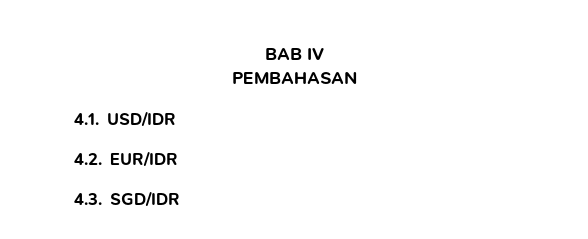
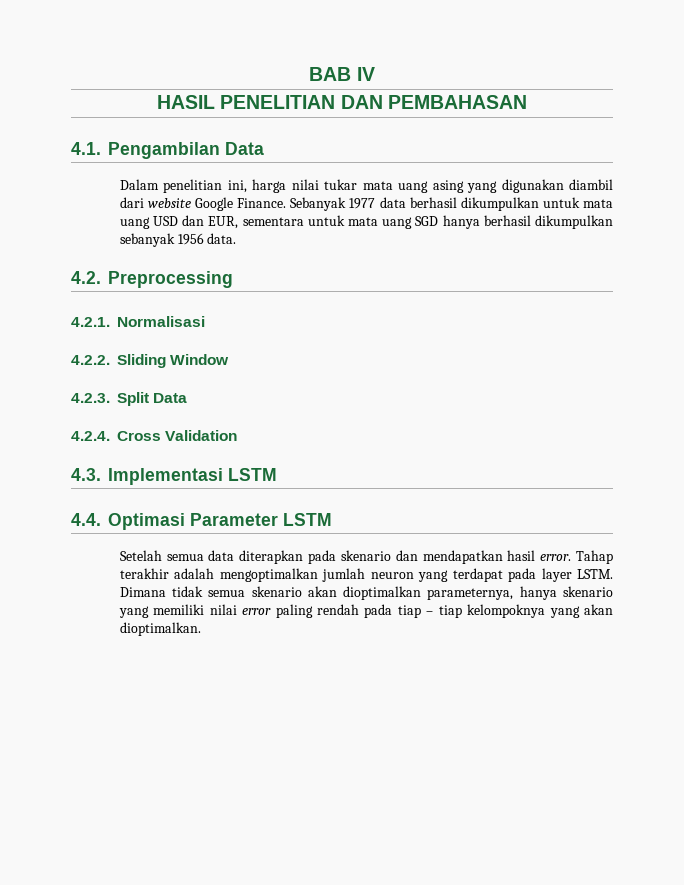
- PEMBAHASAN
+ HASIL PENELITIAN DAN PEMBAHASAN
- 4.1. USD/IDR
- 4.2. EUR/IDR
- 4.3. SGD/IDR
+ 4.1. Pengambilan Data
+ Dalam penelitian ini, harga nilai tukar mata uang asing yang digunakan diambil dari website Google Finance. Sebanyak 1977 data berhasil dikumpulkan untuk mata uang USD dan EUR, sementara untuk mata uang SGD hanya berhasil dikumpulkan sebanyak 1956 data.
+ 4.2. Preprocessing
+ 4.2.1. Normalisasi
+ 4.2.2. Sliding Window
+ 4.2.3. Split Data
+ 4.2.4. Cross Validation
+ 4.3. Implementasi LSTM
+ 4.4. Optimasi Parameter LSTM
+ Setelah semua data diterapkan pada skenario dan mendapatkan hasil error. Tahap terakhir adalah mengoptimalkan jumlah neuron yang terdapat pada layer LSTM. Dimana tidak semua skenario akan dioptimalkan parameternya, hanya skenario yang memiliki nilai error paling rendah pada tiap – tiap kelompoknya yang akan dioptimalkan.

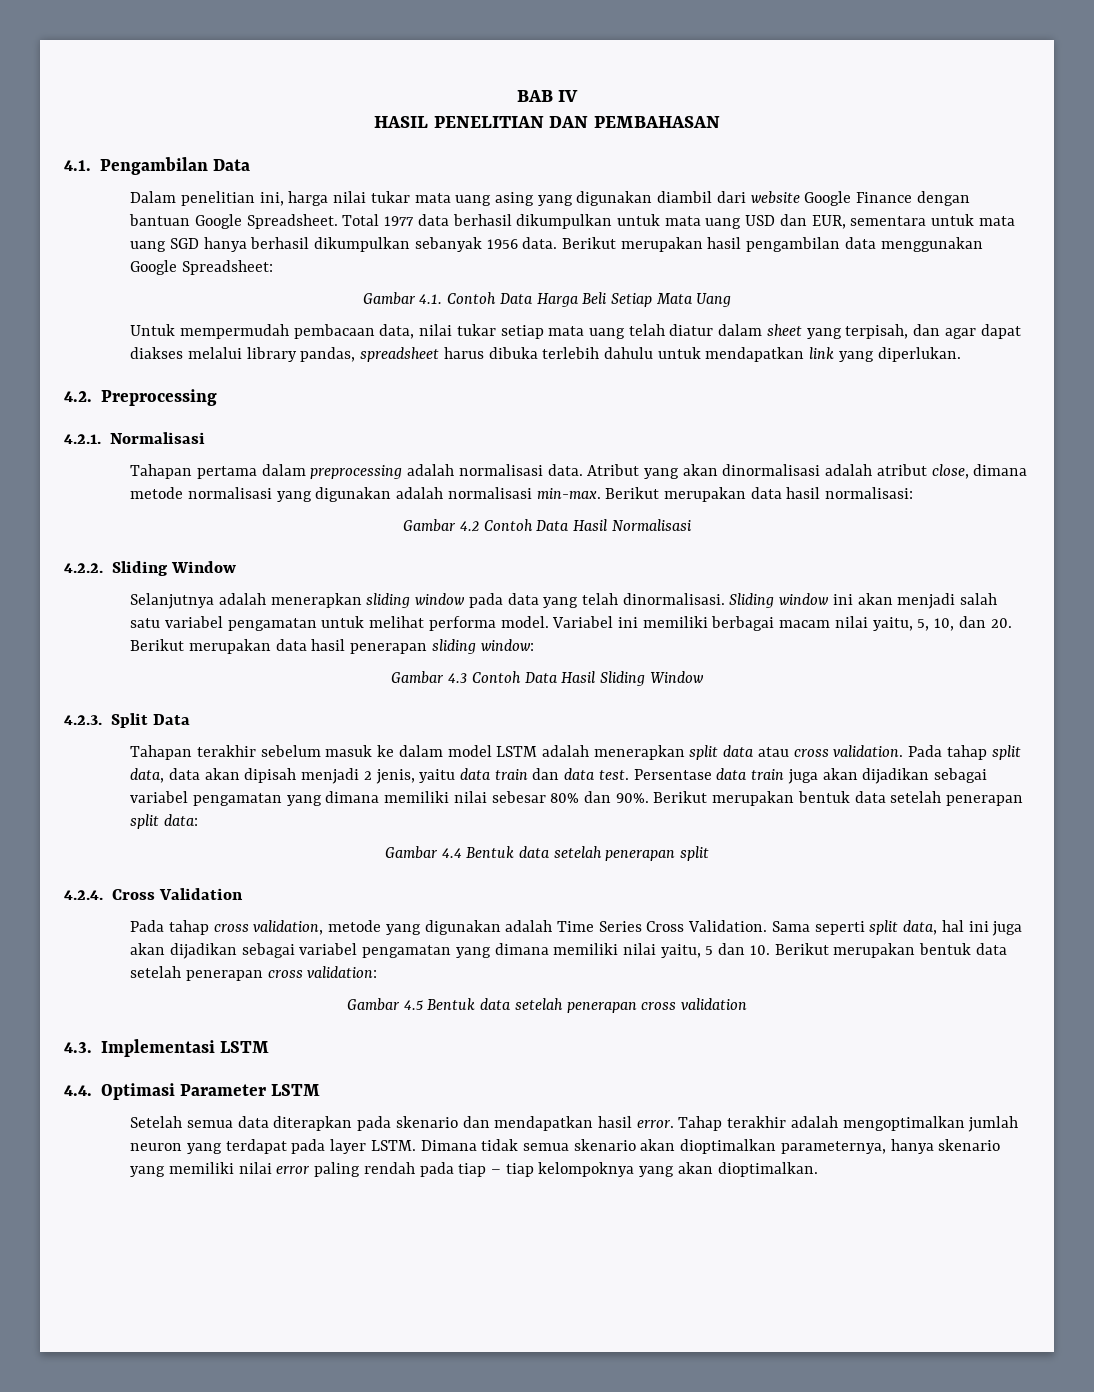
- Dalam penelitian ini, harga nilai tukar mata uang asing yang digunakan diambil dari website Google Finance. Sebanyak 1977 data berhasil dikumpulkan untuk mata uang USD dan EUR, sementara untuk mata uang SGD hanya berhasil dikumpulkan sebanyak 1956 data.
+ Dalam penelitian ini, harga nilai tukar mata uang asing yang digunakan diambil dari website Google Finance dengan bantuan Google Spreadsheet. Total 1977 data berhasil dikumpulkan untuk mata uang USD dan EUR, sementara untuk mata uang SGD hanya berhasil dikumpulkan sebanyak 1956 data. Berikut merupakan hasil pengambilan data menggunakan Google Spreadsheet:
+ Gambar 4.1. Contoh Data Harga Beli Setiap Mata Uang
+ Untuk mempermudah pembacaan data, nilai tukar setiap mata uang telah diatur dalam sheet yang terpisah, dan agar dapat diakses melalui library pandas, spreadsheet harus dibuka terlebih dahulu untuk mendapatkan link yang diperlukan.
  4.2. Preprocessing
  4.2.1. Normalisasi
+ Tahapan pertama dalam preprocessing adalah normalisasi data. Atribut yang akan dinormalisasi adalah atribut close, dimana metode normalisasi yang digunakan adalah normalisasi min-max. Berikut merupakan data hasil normalisasi:
+ Gambar 4.2 Contoh Data Hasil Normalisasi
  4.2.2. Sliding Window
+ Selanjutnya adalah menerapkan sliding window pada data yang telah dinormalisasi. Sliding window ini akan menjadi salah satu variabel pengamatan untuk melihat performa model. Variabel ini memiliki berbagai macam nilai yaitu, 5, 10, dan 20. Berikut merupakan data hasil penerapan sliding window:
+ Gambar 4.3 Contoh Data Hasil Sliding Window
  4.2.3. Split Data
+ Tahapan terakhir sebelum masuk ke dalam model LSTM adalah menerapkan split data atau cross validation. Pada tahap split data, data akan dipisah menjadi 2 jenis, yaitu data train dan data test. Persentase data train juga akan dijadikan sebagai variabel pengamatan yang dimana memiliki nilai sebesar 80% dan 90%. Berikut merupakan bentuk data setelah penerapan split data:
+ Gambar 4.4 Bentuk data setelah penerapan split
  4.2.4. Cross Validation
+ Pada tahap cross validation, metode yang digunakan adalah Time Series Cross Validation. Sama seperti split data, hal ini juga akan dijadikan sebagai variabel pengamatan yang dimana memiliki nilai yaitu, 5 dan 10. Berikut merupakan bentuk data setelah penerapan cross validation:
+ Gambar 4.5 Bentuk data setelah penerapan cross validation

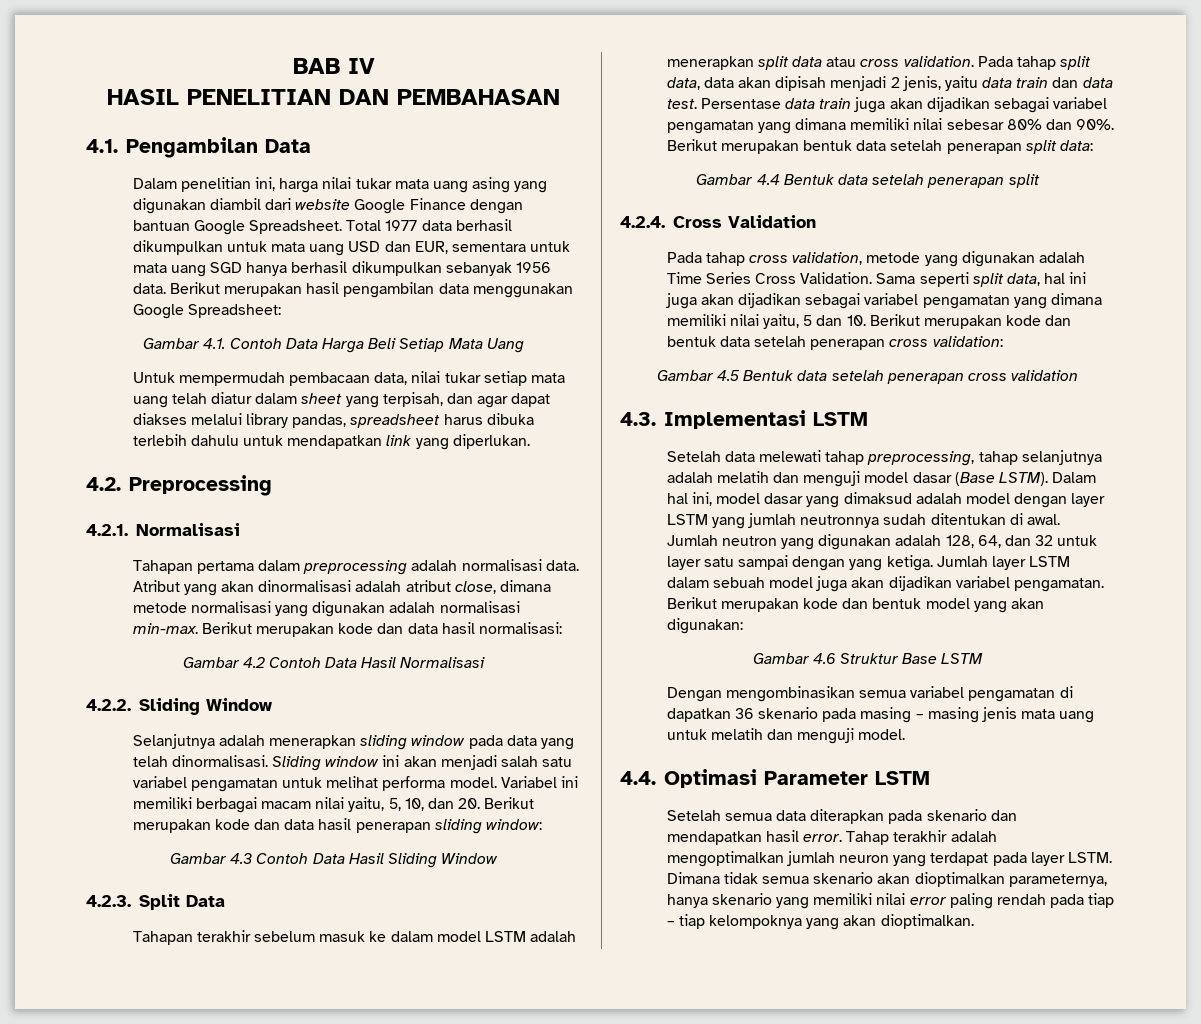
- Berikut merupakan data hasil normalisasi:
+ Berikut merupakan kode dan data hasil normalisasi:
- Variabel ini memiliki berbagai macam nilai yaitu, 5, 10, dan 20. Berikut merupakan data hasil penerapan sliding window:
+ Variabel ini memiliki berbagai macam nilai yaitu, 5, 10, dan 20. Berikut merupakan kode dan data hasil penerapan sliding window:
- Sama seperti split data, hal ini juga akan dijadikan sebagai variabel pengamatan yang dimana memiliki nilai yaitu, 5 dan 10. Berikut merupakan bentuk data setelah penerapan cross validation:
+ Sama seperti split data, hal ini juga akan dijadikan sebagai variabel pengamatan yang dimana memiliki nilai yaitu, 5 dan 10. Berikut merupakan kode dan bentuk data setelah penerapan cross validation:
+ Setelah data melewati tahap preprocessing, tahap selanjutnya adalah melatih dan menguji model dasar (Base LSTM). Dalam hal ini, model dasar yang dimaksud adalah model dengan layer LSTM yang jumlah neutronnya sudah ditentukan di awal. Jumlah neutron yang digunakan adalah 128, 64, dan 32 untuk layer satu sampai dengan yang ketiga. Jumlah layer LSTM dalam sebuah model juga akan dijadikan variabel pengamatan. Berikut merupakan kode dan bentuk model yang akan digunakan:
+ Gambar 4.6 Struktur Base LSTM
+ Dengan mengombinasikan semua variabel pengamatan di dapatkan 36 skenario pada masing – masing jenis mata uang untuk melatih dan menguji model.

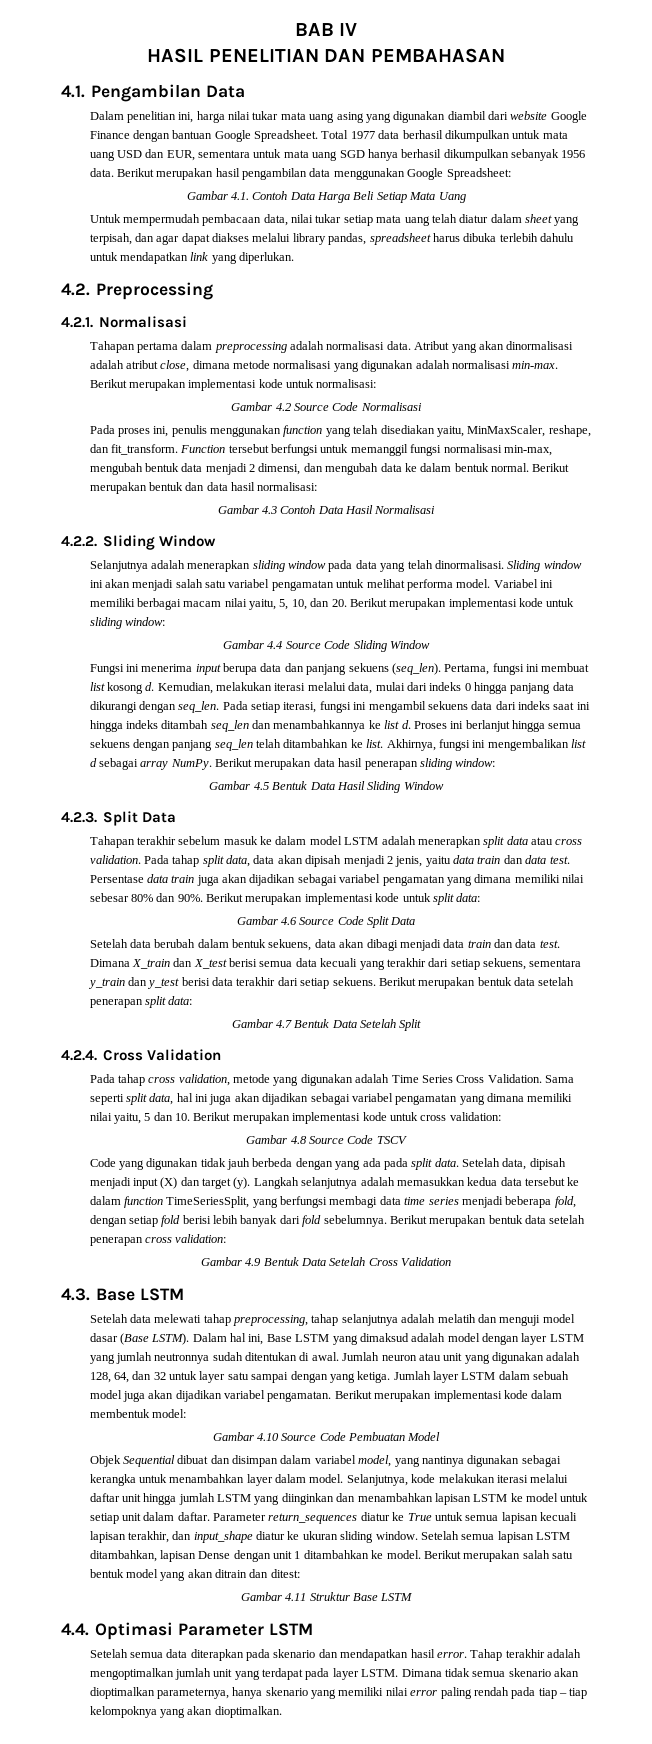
- Berikut merupakan kode dan data hasil normalisasi:
+ Berikut merupakan implementasi kode untuk normalisasi:
+ Gambar 4.2 Source Code Normalisasi
+ Pada proses ini, penulis menggunakan function yang telah disediakan yaitu, MinMaxScaler, reshape, dan fit_transform. Function tersebut berfungsi untuk memanggil fungsi normalisasi min-max, mengubah bentuk data menjadi 2 dimensi, dan mengubah data ke dalam bentuk normal. Berikut merupakan bentuk dan data hasil normalisasi:
- Gambar 4.2 Contoh Data Hasil Normalisasi
+ Gambar 4.3 Contoh Data Hasil Normalisasi
- Variabel ini memiliki berbagai macam nilai yaitu, 5, 10, dan 20. Berikut merupakan kode dan data hasil penerapan sliding window:
+ Variabel ini memiliki berbagai macam nilai yaitu, 5, 10, dan 20. Berikut merupakan implementasi kode untuk sliding window:
+ Gambar 4.4 Source Code Sliding Window
+ Fungsi ini menerima input berupa data dan panjang sekuens (seq_len). Pertama, fungsi ini membuat list kosong d. Kemudian, melakukan iterasi melalui data, mulai dari indeks 0 hingga panjang data dikurangi dengan seq_len. Pada setiap iterasi, fungsi ini mengambil sekuens data dari indeks saat ini hingga indeks ditambah seq_len dan menambahkannya ke list d. Proses ini berlanjut hingga semua sekuens dengan panjang seq_len telah ditambahkan ke list. Akhirnya, fungsi ini mengembalikan list d sebagai array NumPy. Berikut merupakan data hasil penerapan sliding window:
- Gambar 4.3 Contoh Data Hasil Sliding Window
+ Gambar 4.5 Bentuk Data Hasil Sliding Window
- Berikut merupakan bentuk data setelah penerapan split data:
+ Berikut merupakan implementasi kode untuk split data:
+ Gambar 4.6 Source Code Split Data
+ Setelah data berubah dalam bentuk sekuens, data akan dibagi menjadi data train dan data test. Dimana X_train dan X_test berisi semua data kecuali yang terakhir dari setiap sekuens, sementara y_train dan y_test berisi data terakhir dari setiap sekuens. Berikut merupakan bentuk data setelah penerapan split data:
- Gambar 4.4 Bentuk data setelah penerapan split
+ Gambar 4.7 Bentuk Data Setelah Split
- Sama seperti split data, hal ini juga akan dijadikan sebagai variabel pengamatan yang dimana memiliki nilai yaitu, 5 dan 10. Berikut merupakan kode dan bentuk data setelah penerapan cross validation:
+ Sama seperti split data, hal ini juga akan dijadikan sebagai variabel pengamatan yang dimana memiliki nilai yaitu, 5 dan 10. Berikut merupakan implementasi kode untuk cross validation:
+ Gambar 4.8 Source Code TSCV
+ Code yang digunakan tidak jauh berbeda dengan yang ada pada split data. Setelah data, dipisah menjadi input (X) dan target (y). Langkah selanjutnya adalah memasukkan kedua data tersebut ke dalam function TimeSeriesSplit, yang berfungsi membagi data time series menjadi beberapa fold, dengan setiap fold berisi lebih banyak dari fold sebelumnya. Berikut merupakan bentuk data setelah penerapan cross validation:
- Gambar 4.5 Bentuk data setelah penerapan cross validation
+ Gambar 4.9 Bentuk Data Setelah Cross Validation
- 4.3. Implementasi LSTM
+ 4.3. Base LSTM
- Dalam hal ini, model dasar yang dimaksud adalah model dengan layer LSTM yang jumlah neutronnya sudah ditentukan di awal.
+ Dalam hal ini, Base LSTM yang dimaksud adalah model dengan layer LSTM yang jumlah neutronnya sudah ditentukan di awal.
- Jumlah neutron yang digunakan adalah 128, 64, dan 32 untuk layer satu sampai dengan yang ketiga.
+ Jumlah neuron atau unit yang digunakan adalah 128, 64, dan 32 untuk layer satu sampai dengan yang ketiga.
- Berikut merupakan kode dan bentuk model yang akan digunakan:
- Gambar 4.6 Struktur Base LSTM
+ Berikut merupakan implementasi kode dalam membentuk model:
+ Gambar 4.10 Source Code Pembuatan Model
+ Objek Sequential dibuat dan disimpan dalam variabel model, yang nantinya digunakan sebagai kerangka untuk menambahkan layer dalam model. Selanjutnya, kode melakukan iterasi melalui daftar unit hingga jumlah LSTM yang diinginkan dan menambahkan lapisan LSTM ke model untuk setiap unit dalam daftar. Parameter return_sequences diatur ke True untuk semua lapisan kecuali lapisan terakhir, dan input_shape diatur ke ukuran sliding window. Setelah semua lapisan LSTM ditambahkan, lapisan Dense dengan unit 1 ditambahkan ke model. Berikut merupakan salah satu bentuk model yang akan ditrain dan ditest:
+ Gambar 4.11 Struktur Base LSTM
- Dengan mengombinasikan semua variabel pengamatan di dapatkan 36 skenario pada masing – masing jenis mata uang untuk melatih dan menguji model.
- Tahap terakhir adalah mengoptimalkan jumlah neuron yang terdapat pada layer LSTM.
+ Tahap terakhir adalah mengoptimalkan jumlah unit yang terdapat pada layer LSTM.

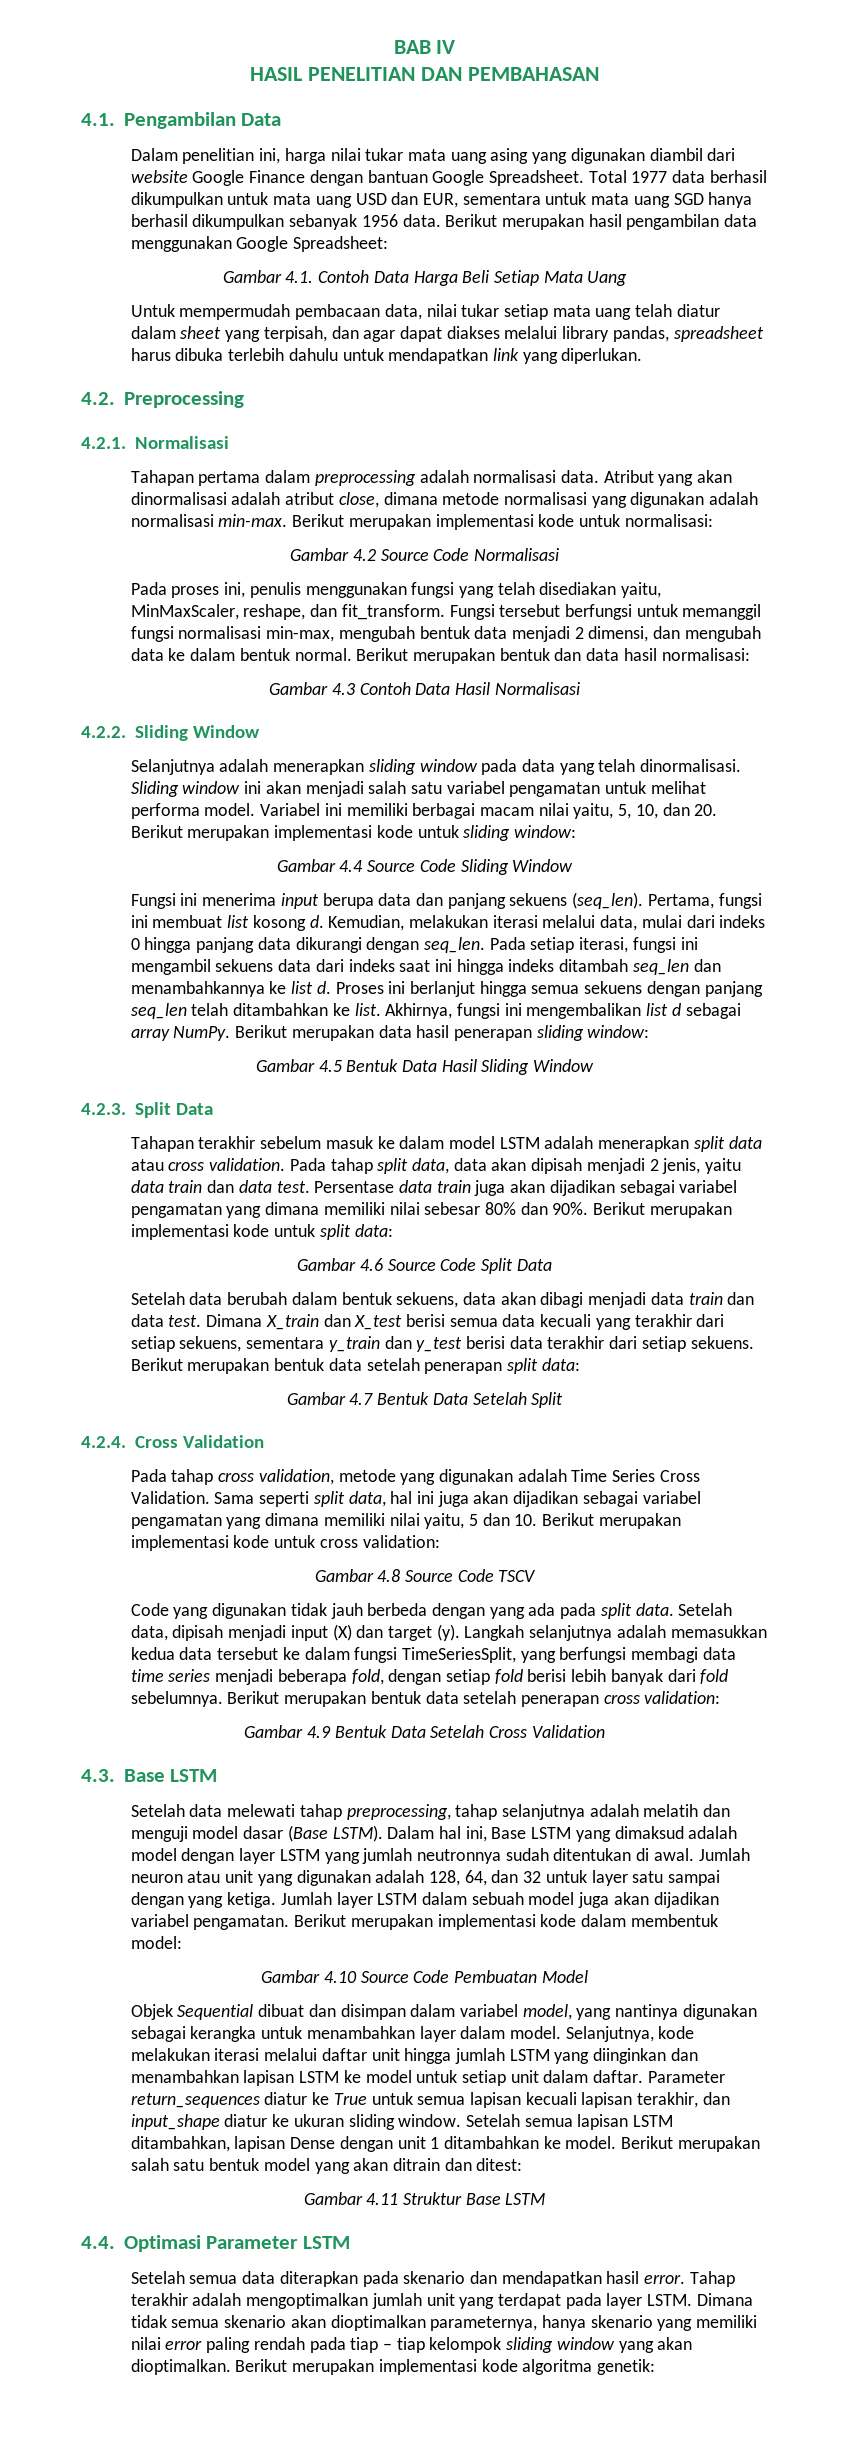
- Pada proses ini, penulis menggunakan function yang telah disediakan yaitu, MinMaxScaler, reshape, dan fit_transform.
+ Pada proses ini, penulis menggunakan fungsi yang telah disediakan yaitu, MinMaxScaler, reshape, dan fit_transform.
- Function tersebut berfungsi untuk memanggil fungsi normalisasi min-max, mengubah bentuk data menjadi 2 dimensi, dan mengubah data ke dalam bentuk normal.
+ Fungsi tersebut berfungsi untuk memanggil fungsi normalisasi min-max, mengubah bentuk data menjadi 2 dimensi, dan mengubah data ke dalam bentuk normal.
- Langkah selanjutnya adalah memasukkan kedua data tersebut ke dalam function TimeSeriesSplit, yang berfungsi membagi data time series menjadi beberapa fold, dengan setiap fold berisi lebih banyak dari fold sebelumnya.
+ Langkah selanjutnya adalah memasukkan kedua data tersebut ke dalam fungsi TimeSeriesSplit, yang berfungsi membagi data time series menjadi beberapa fold, dengan setiap fold berisi lebih banyak dari fold sebelumnya.
- Dimana tidak semua skenario akan dioptimalkan parameternya, hanya skenario yang memiliki nilai error paling rendah pada tiap – tiap kelompoknya yang akan dioptimalkan.
+ Dimana tidak semua skenario akan dioptimalkan parameternya, hanya skenario yang memiliki nilai error paling rendah pada tiap – tiap kelompok sliding window yang akan dioptimalkan. Berikut merupakan implementasi kode algoritma genetik:

